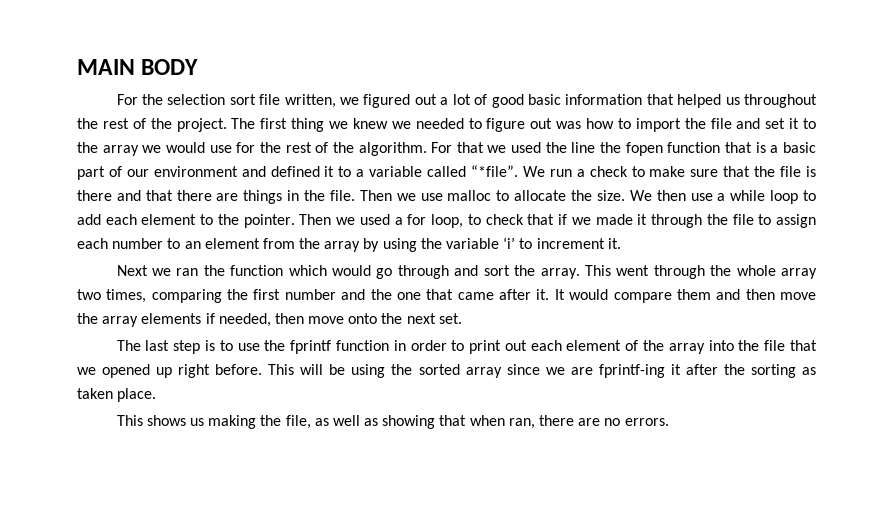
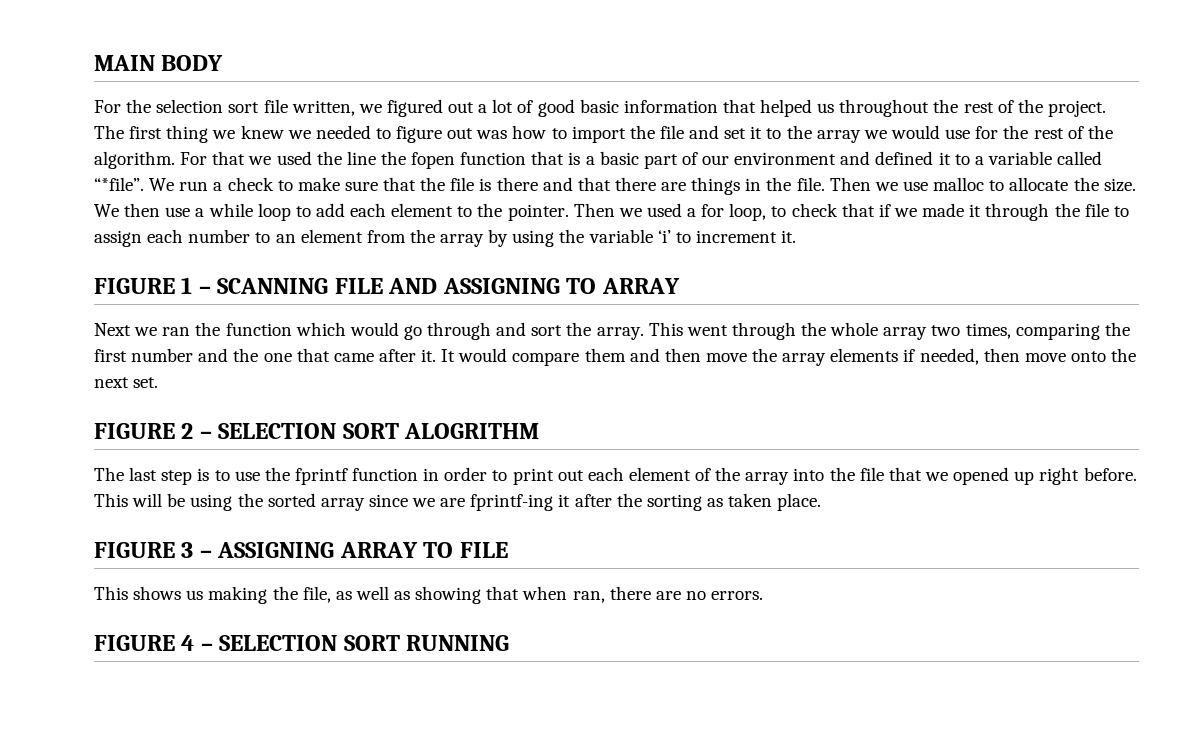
+ FIGURE 1 – SCANNING FILE AND ASSIGNING TO ARRAY
+ FIGURE 2 – SELECTION SORT ALOGRITHM
+ FIGURE 3 – ASSIGNING ARRAY TO FILE
+ FIGURE 4 – SELECTION SORT RUNNING

